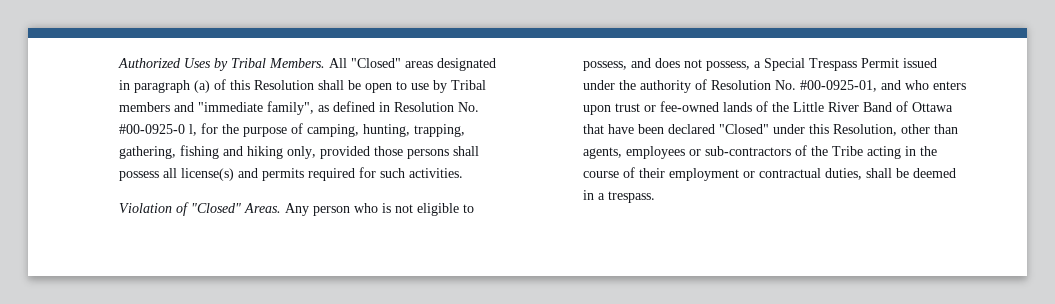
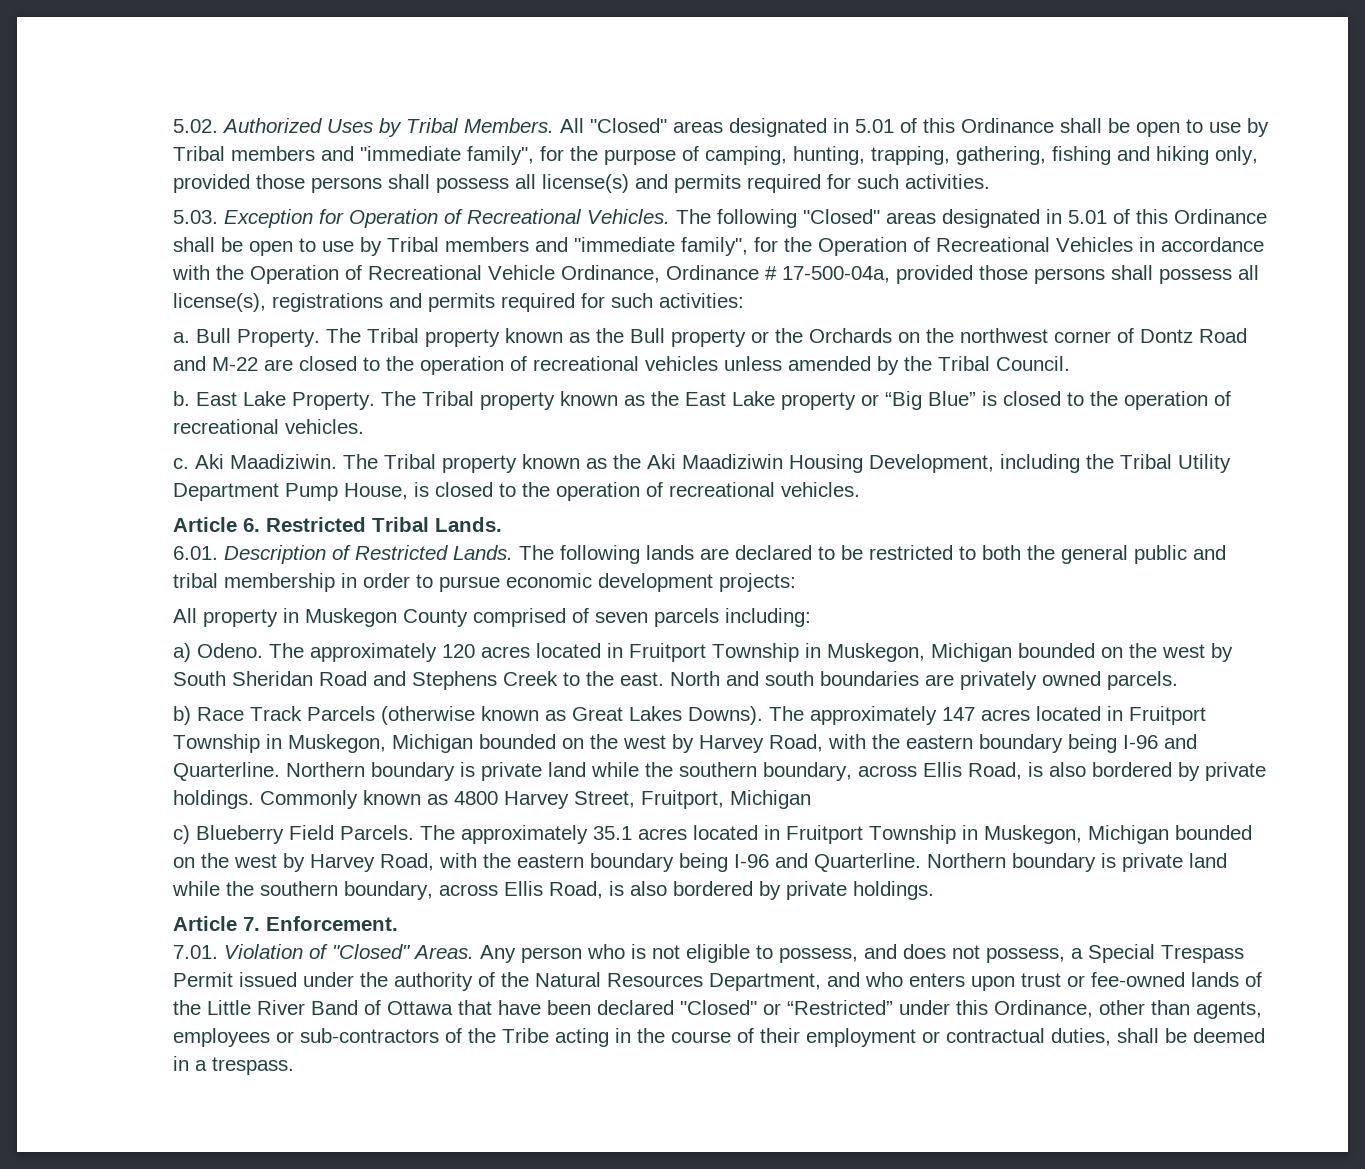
- Authorized Uses by Tribal Members.
+ 5.02. Authorized Uses by Tribal Members.
- All "Closed" areas designated in paragraph (a) of this Resolution shall be open to use by Tribal members and "immediate family", as defined in Resolution No. #00-0925-0 l, for the purpose of camping, hunting, trapping, gathering, fishing and hiking only, provided those persons shall possess all license(s) and permits required for such activities.
+ All "Closed" areas designated in 5.01 of this Ordinance shall be open to use by Tribal members and "immediate family", for the purpose of camping, hunting, trapping, gathering, fishing and hiking only, provided those persons shall possess all license(s) and permits required for such activities.
- Violation of "Closed" Areas.
+ 5.03. Exception for Operation of Recreational Vehicles. The following "Closed" areas designated in 5.01 of this Ordinance shall be open to use by Tribal members and "immediate family", for the Operation of Recreational Vehicles in accordance with the Operation of Recreational Vehicle Ordinance, Ordinance # 17-500-04a, provided those persons shall possess all license(s), registrations and permits required for such activities:
+ a. Bull Property. The Tribal property known as the Bull property or the Orchards on the northwest corner of Dontz Road and M-22 are closed to the operation of recreational vehicles unless amended by the Tribal Council.
+ b. East Lake Property. The Tribal property known as the East Lake property or “Big Blue” is closed to the operation of recreational vehicles.
+ c. Aki Maadiziwin. The Tribal property known as the Aki Maadiziwin Housing Development, including the Tribal Utility Department Pump House, is closed to the operation of recreational vehicles.
+ Article 6. Restricted Tribal Lands.
+ 6.01. Description of Restricted Lands. The following lands are declared to be restricted to both the general public and tribal membership in order to pursue economic development projects:
+ All property in Muskegon County comprised of seven parcels including:
+ a) Odeno. The approximately 120 acres located in Fruitport Township in Muskegon, Michigan bounded on the west by South Sheridan Road and Stephens Creek to the east. North and south boundaries are privately owned parcels.
+ b) Race Track Parcels (otherwise known as Great Lakes Downs). The approximately 147 acres located in Fruitport Township in Muskegon, Michigan bounded on the west by Harvey Road, with the eastern boundary being I-96 and Quarterline. Northern boundary is private land while the southern boundary, across Ellis Road, is also bordered by private holdings. Commonly known as 4800 Harvey Street, Fruitport, Michigan
+ c) Blueberry Field Parcels. The approximately 35.1 acres located in Fruitport Township in Muskegon, Michigan bounded on the west by Harvey Road, with the eastern boundary being I-96 and Quarterline. Northern boundary is private land while the southern boundary, across Ellis Road, is also bordered by private holdings.
+ Article 7. Enforcement.
+ 7.01. Violation of "Closed" Areas.
- Any person who is not eligible to possess, and does not possess, a Special Trespass Permit issued under the authority of Resolution No. #00-0925-01, and who enters upon trust or fee-owned lands of the Little River Band of Ottawa that have been declared "Closed" under this Resolution, other than agents, employees or sub-contractors of the Tribe acting in the course of their employment or contractual duties, shall be deemed in a trespass.
+ Any person who is not eligible to possess, and does not possess, a Special Trespass Permit issued under the authority of the Natural Resources Department, and who enters upon trust or fee-owned lands of the Little River Band of Ottawa that have been declared "Closed" or “Restricted” under this Ordinance, other than agents, employees or sub-contractors of the Tribe acting in the course of their employment or contractual duties, shall be deemed in a trespass.

